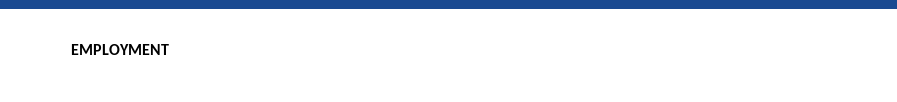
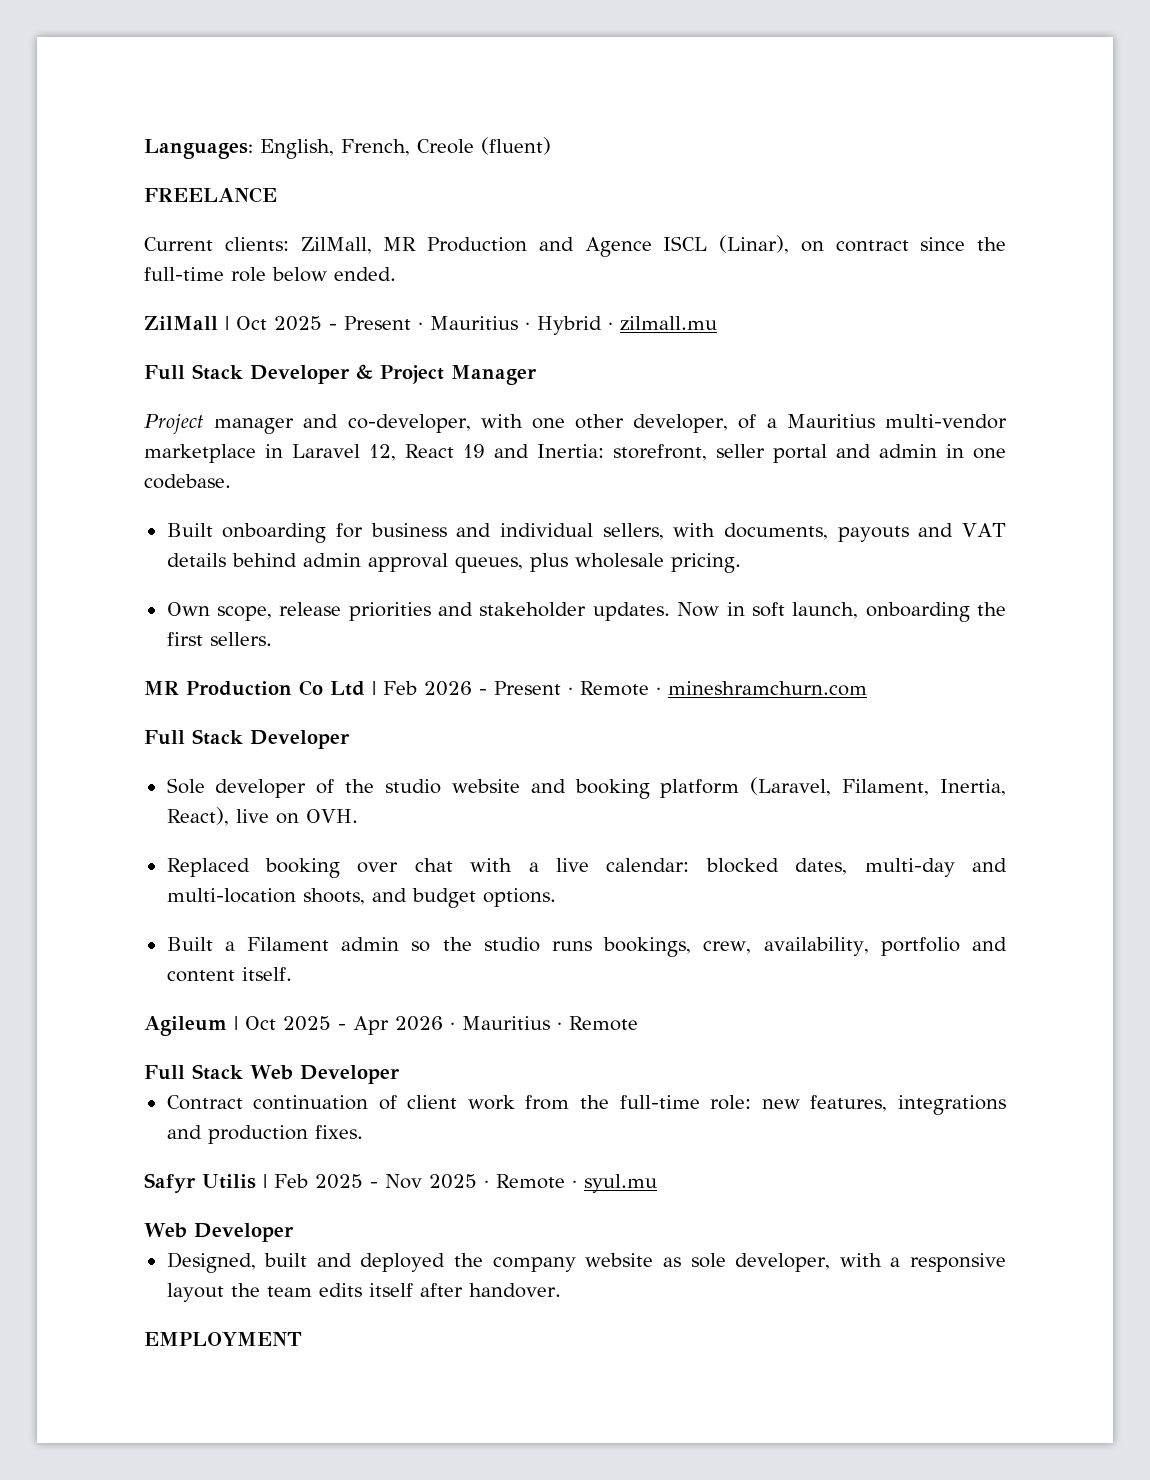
+ Languages: English, French, Creole (fluent)
+ FREELANCE
+ Current clients: ZilMall, MR Production and Agence ISCL (Linar), on contract since the full-time role below ended.
+ ZilMall | Oct 2025 - Present · Mauritius · Hybrid · zilmall.mu
+ Full Stack Developer & Project Manager
+ Project manager and co-developer, with one other developer, of a Mauritius multi-vendor marketplace in Laravel 12, React 19 and Inertia: storefront, seller portal and admin in one codebase.
+ Built onboarding for business and individual sellers, with documents, payouts and VAT details behind admin approval queues, plus wholesale pricing.
+ Own scope, release priorities and stakeholder updates. Now in soft launch, onboarding the first sellers.
+ MR Production Co Ltd | Feb 2026 - Present · Remote · mineshramchurn.com
+ Full Stack Developer
+ Sole developer of the studio website and booking platform (Laravel, Filament, Inertia, React), live on OVH.
+ Replaced booking over chat with a live calendar: blocked dates, multi-day and multi-location shoots, and budget options.
+ Built a Filament admin so the studio runs bookings, crew, availability, portfolio and content itself.
+ Agileum | Oct 2025 - Apr 2026 · Mauritius · Remote
+ Full Stack Web Developer
+ Contract continuation of client work from the full-time role: new features, integrations and production fixes.
+ Safyr Utilis | Feb 2025 - Nov 2025 · Remote · syul.mu
+ Web Developer
+ Designed, built and deployed the company website as sole developer, with a responsive layout the team edits itself after handover.

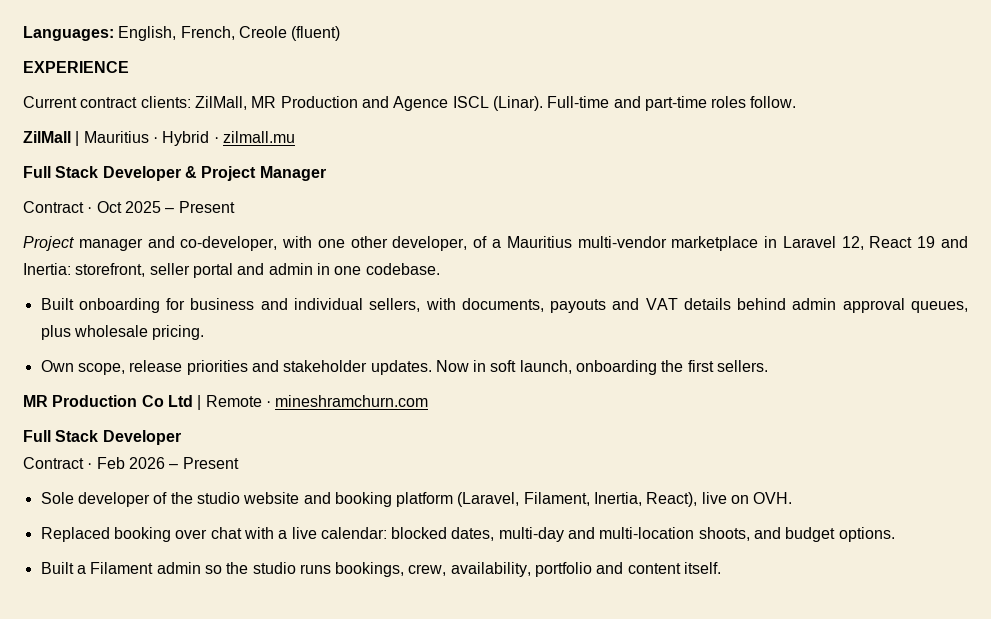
- FREELANCE
+ EXPERIENCE
- Current clients: ZilMall, MR Production and Agence ISCL (Linar), on contract since the full-time role below ended.
- ZilMall | Oct 2025 - Present · Mauritius · Hybrid · zilmall.mu
+ Current contract clients: ZilMall, MR Production and Agence ISCL (Linar). Full-time and part-time roles follow.
+ ZilMall | Mauritius · Hybrid · zilmall.mu
+ Contract · Oct 2025 – Present
- MR Production Co Ltd | Feb 2026 - Present · Remote · mineshramchurn.com
+ MR Production Co Ltd | Remote · mineshramchurn.com
+ Contract · Feb 2026 – Present
- Agileum | Oct 2025 - Apr 2026 · Mauritius · Remote
- Full Stack Web Developer
- Contract continuation of client work from the full-time role: new features, integrations and production fixes.
- Safyr Utilis | Feb 2025 - Nov 2025 · Remote · syul.mu
- Web Developer
- Designed, built and deployed the company website as sole developer, with a responsive layout the team edits itself after handover.
- EMPLOYMENT

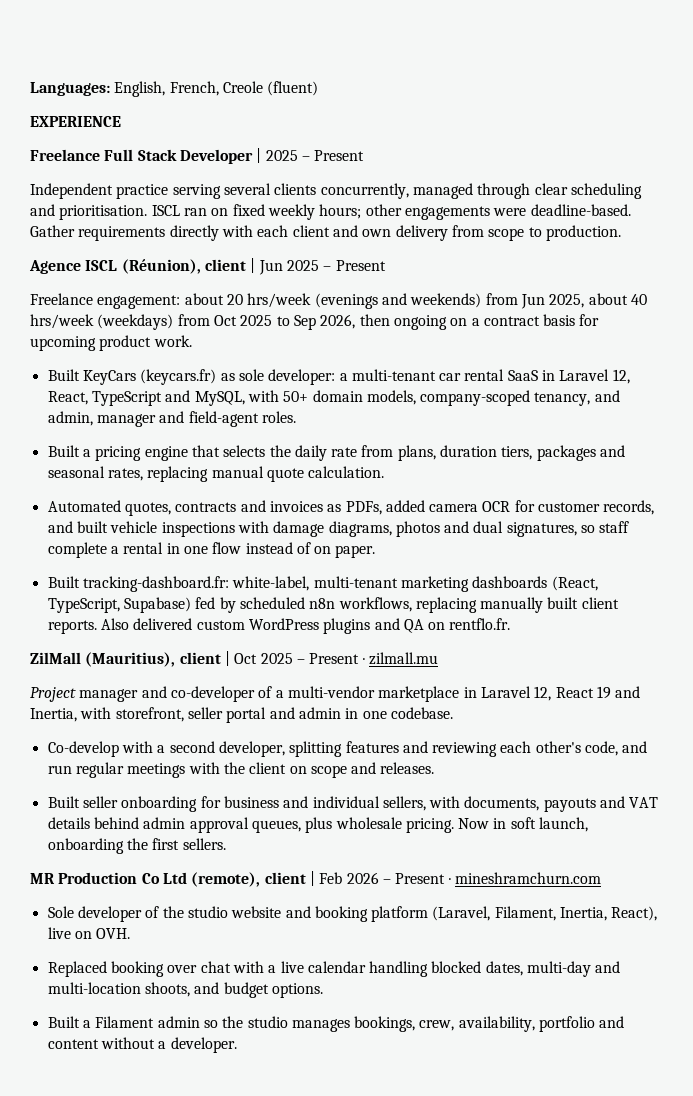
- Current contract clients: ZilMall, MR Production and Agence ISCL (Linar). Full-time and part-time roles follow.
- ZilMall | Mauritius · Hybrid · zilmall.mu
- Full Stack Developer & Project Manager
- Contract · Oct 2025 – Present
+ Freelance Full Stack Developer | 2025 – Present
+ Independent practice serving several clients concurrently, managed through clear scheduling and prioritisation. ISCL ran on fixed weekly hours; other engagements were deadline-based. Gather requirements directly with each client and own delivery from scope to production.
+ Agence ISCL (Réunion), client | Jun 2025 – Present
+ Freelance engagement: about 20 hrs/week (evenings and weekends) from Jun 2025, about 40 hrs/week (weekdays) from Oct 2025 to Sep 2026, then ongoing on a contract basis for upcoming product work.
+ Built KeyCars (keycars.fr) as sole developer: a multi-tenant car rental SaaS in Laravel 12, React, TypeScript and MySQL, with 50+ domain models, company-scoped tenancy, and admin, manager and field-agent roles.
+ Built a pricing engine that selects the daily rate from plans, duration tiers, packages and seasonal rates, replacing manual quote calculation.
+ Automated quotes, contracts and invoices as PDFs, added camera OCR for customer records, and built vehicle inspections with damage diagrams, photos and dual signatures, so staff complete a rental in one flow instead of on paper.
+ Built tracking-dashboard.fr: white-label, multi-tenant marketing dashboards (React, TypeScript, Supabase) fed by scheduled n8n workflows, replacing manually built client reports. Also delivered custom WordPress plugins and QA on rentflo.fr.
+ ZilMall (Mauritius), client | Oct 2025 – Present · zilmall.mu
- Project manager and co-developer, with one other developer, of a Mauritius multi-vendor marketplace in Laravel 12, React 19 and Inertia: storefront, seller portal and admin in one codebase.
+ Project manager and co-developer of a multi-vendor marketplace in Laravel 12, React 19 and Inertia, with storefront, seller portal and admin in one codebase.
- Built onboarding for business and individual sellers, with documents, payouts and VAT details behind admin approval queues, plus wholesale pricing.
- Own scope, release priorities and stakeholder updates.
+ Co-develop with a second developer, splitting features and reviewing each other's code, and run regular meetings with the client on scope and releases.
+ Built seller onboarding for business and individual sellers, with documents, payouts and VAT details behind admin approval queues, plus wholesale pricing.
- MR Production Co Ltd | Remote · mineshramchurn.com
- Full Stack Developer
- Contract · Feb 2026 – Present
+ MR Production Co Ltd (remote), client | Feb 2026 – Present · mineshramchurn.com
- Replaced booking over chat with a live calendar: blocked dates, multi-day and multi-location shoots, and budget options.
+ Replaced booking over chat with a live calendar handling blocked dates, multi-day and multi-location shoots, and budget options.
- Built a Filament admin so the studio runs bookings, crew, availability, portfolio and content itself.
+ Built a Filament admin so the studio manages bookings, crew, availability, portfolio and content without a developer.

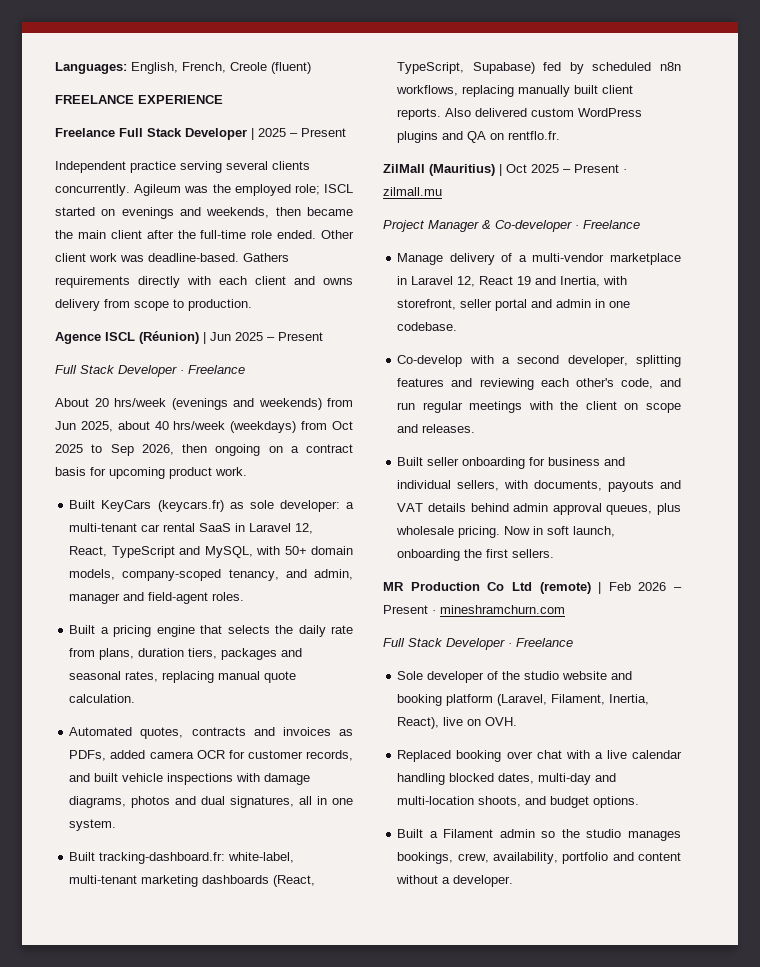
- EXPERIENCE
+ FREELANCE EXPERIENCE
- Independent practice serving several clients concurrently, managed through clear scheduling and prioritisation. ISCL ran on fixed weekly hours; other engagements were deadline-based. Gather requirements directly with each client and own delivery from scope to production.
+ Independent practice serving several clients concurrently. Agileum was the employed role; ISCL started on evenings and weekends, then became the main client after the full-time role ended. Other client work was deadline-based. Gathers requirements directly with each client and owns delivery from scope to production.
- Agence ISCL (Réunion), client | Jun 2025 – Present
- Freelance engagement: about 20 hrs/week (evenings and weekends) from Jun 2025, about 40 hrs/week (weekdays) from Oct 2025 to Sep 2026, then ongoing on a contract basis for upcoming product work.
+ Agence ISCL (Réunion) | Jun 2025 – Present
+ Full Stack Developer · Freelance
+ About 20 hrs/week (evenings and weekends) from Jun 2025, about 40 hrs/week (weekdays) from Oct 2025 to Sep 2026, then ongoing on a contract basis for upcoming product work.
- Automated quotes, contracts and invoices as PDFs, added camera OCR for customer records, and built vehicle inspections with damage diagrams, photos and dual signatures, so staff complete a rental in one flow instead of on paper.
+ Automated quotes, contracts and invoices as PDFs, added camera OCR for customer records, and built vehicle inspections with damage diagrams, photos and dual signatures, all in one system.
- ZilMall (Mauritius), client | Oct 2025 – Present · zilmall.mu
+ ZilMall (Mauritius) | Oct 2025 – Present · zilmall.mu
- Project manager and co-developer of a multi-vendor marketplace in Laravel 12, React 19 and Inertia, with storefront, seller portal and admin in one codebase.
+ Project Manager & Co-developer · Freelance
+ Manage delivery of a multi-vendor marketplace in Laravel 12, React 19 and Inertia, with storefront, seller portal and admin in one codebase.
- MR Production Co Ltd (remote), client | Feb 2026 – Present · mineshramchurn.com
+ MR Production Co Ltd (remote) | Feb 2026 – Present · mineshramchurn.com
+ Full Stack Developer · Freelance

